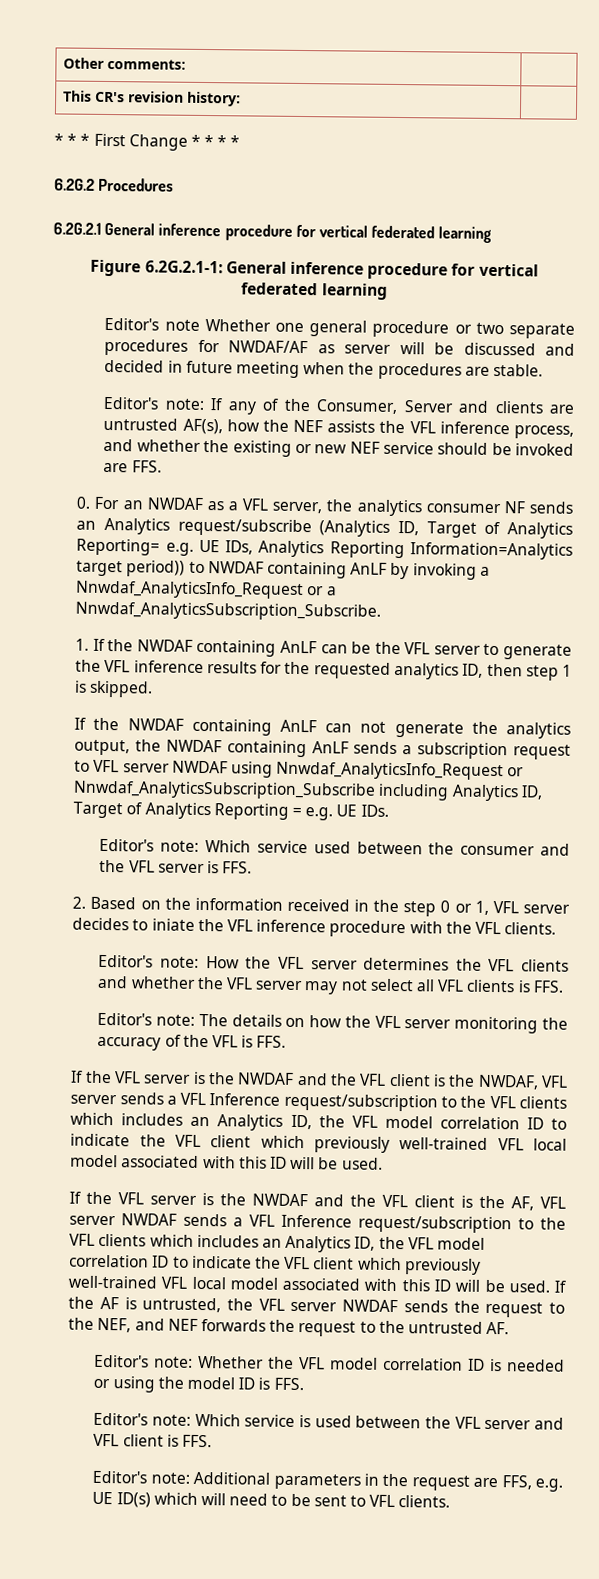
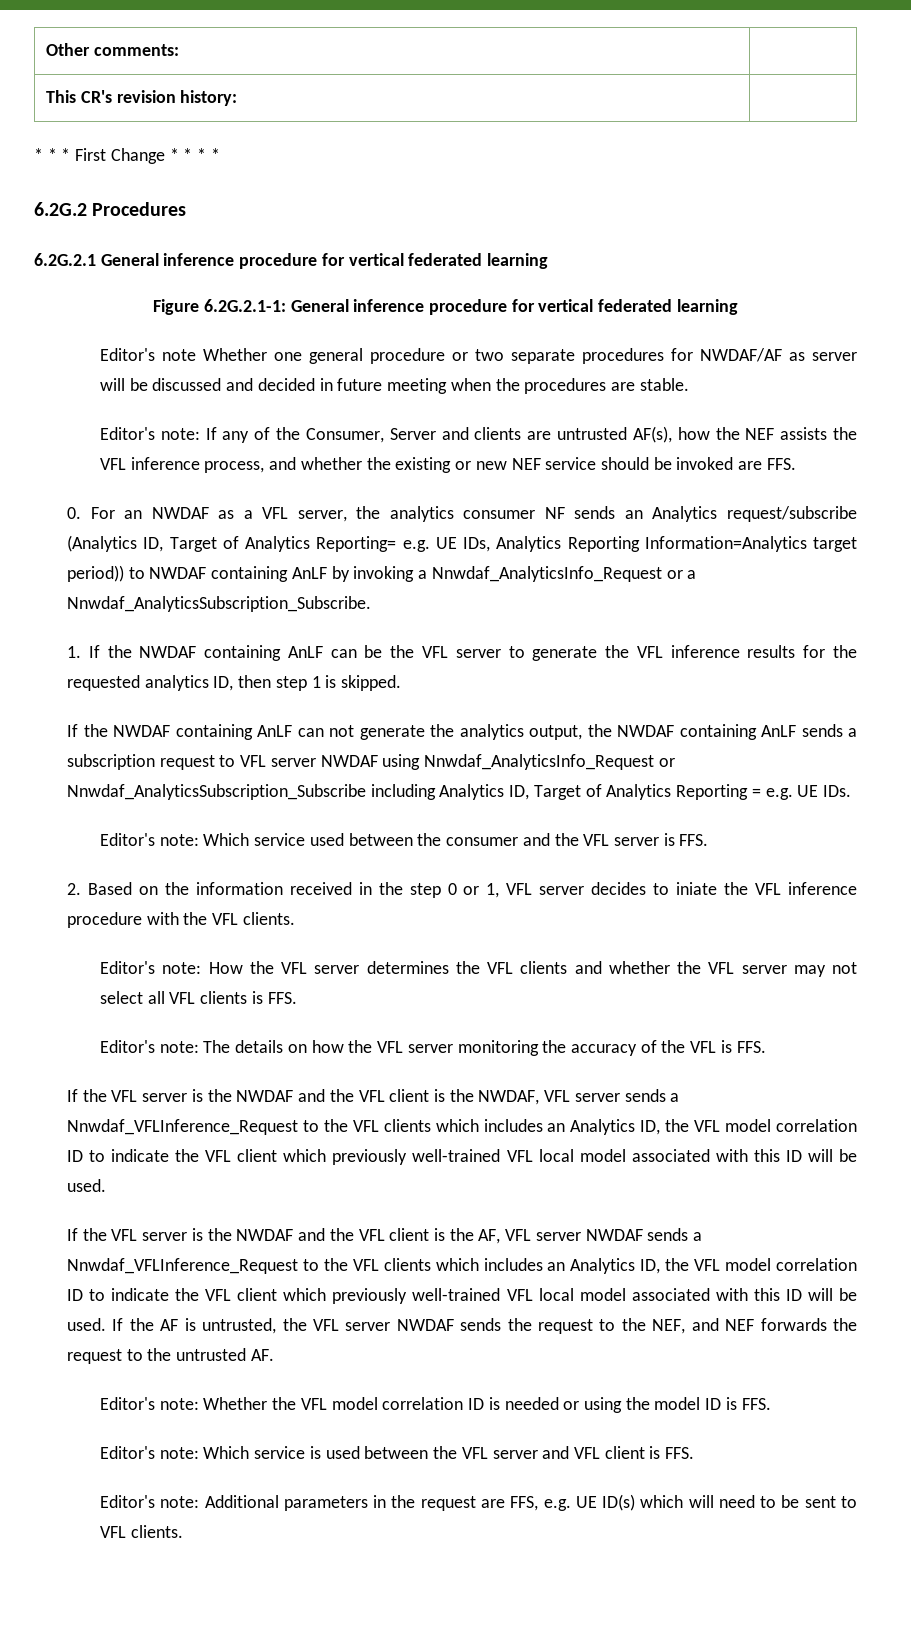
- If the VFL server is the NWDAF and the VFL client is the NWDAF, VFL server sends a VFL Inference request/subscription to the VFL clients which includes an Analytics ID, the VFL model correlation ID to indicate the VFL client which previously well-trained VFL local model associated with this ID will be used.
+ If the VFL server is the NWDAF and the VFL client is the NWDAF, VFL server sends a Nnwdaf_VFLInference_Request to the VFL clients which includes an Analytics ID, the VFL model correlation ID to indicate the VFL client which previously well-trained VFL local model associated with this ID will be used.
- If the VFL server is the NWDAF and the VFL client is the AF, VFL server NWDAF sends a VFL Inference request/subscription to the VFL clients which includes an Analytics ID, the VFL model correlation ID to indicate the VFL client which previously well-trained VFL local model associated with this ID will be used.
+ If the VFL server is the NWDAF and the VFL client is the AF, VFL server NWDAF sends a Nnwdaf_VFLInference_Request to the VFL clients which includes an Analytics ID, the VFL model correlation ID to indicate the VFL client which previously well-trained VFL local model associated with this ID will be used.

